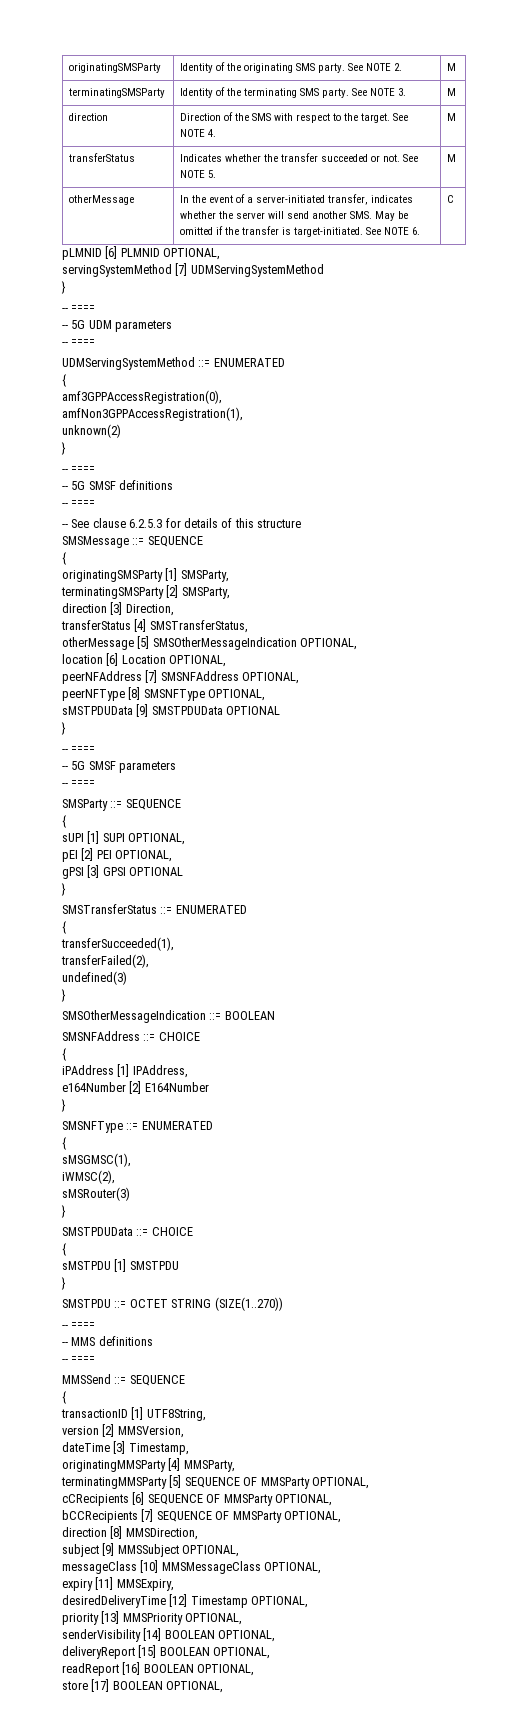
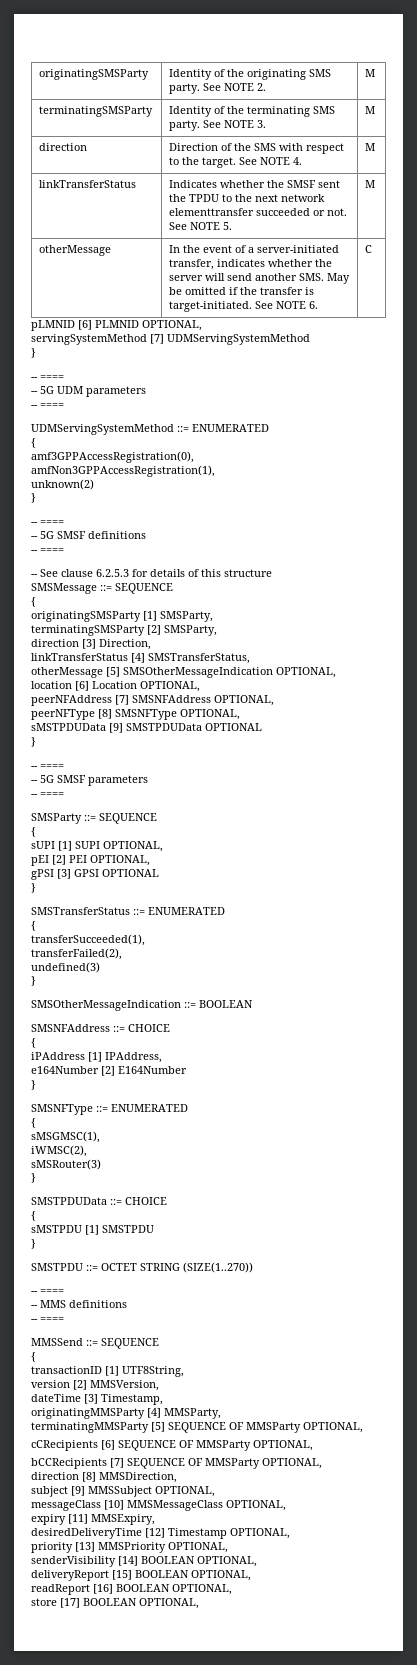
- transferStatus | Indicates whether the transfer succeeded or not. See NOTE 5. | M
+ linkTransferStatus | Indicates whether the SMSF sent the TPDU to the next network elementtransfer succeeded or not. See NOTE 5. | M
- transferStatus [4] SMSTransferStatus,
+ linkTransferStatus [4] SMSTransferStatus,

